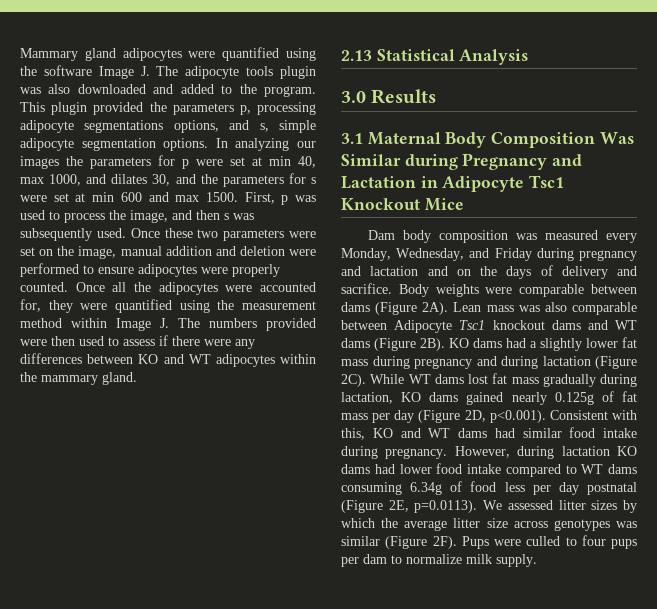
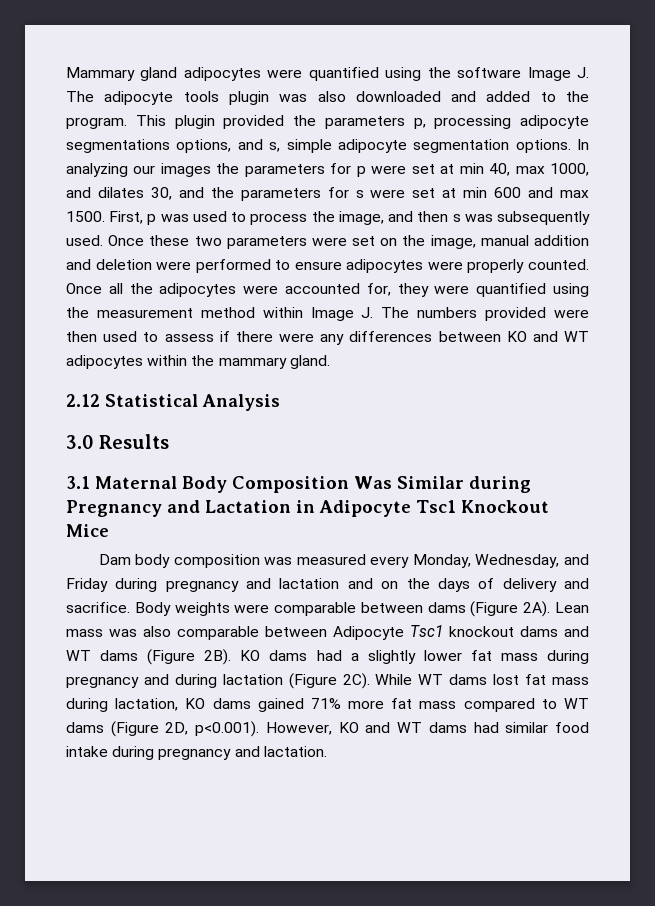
- 2.13 Statistical Analysis
+ 2.12 Statistical Analysis
- While WT dams lost fat mass gradually during lactation, KO dams gained nearly 0.125g of fat mass per day (Figure 2D, p<0.001). Consistent with this, KO and WT dams had similar food intake during pregnancy. However, during lactation KO dams had lower food intake compared to WT dams consuming 6.34g of food less per day postnatal (Figure 2E, p=0.0113). We assessed litter sizes by which the average litter size across genotypes was similar (Figure 2F). Pups were culled to four pups per dam to normalize milk supply.
+ While WT dams lost fat mass during lactation, KO dams gained 71% more fat mass compared to WT dams (Figure 2D, p<0.001). However, KO and WT dams had similar food intake during pregnancy and lactation.

